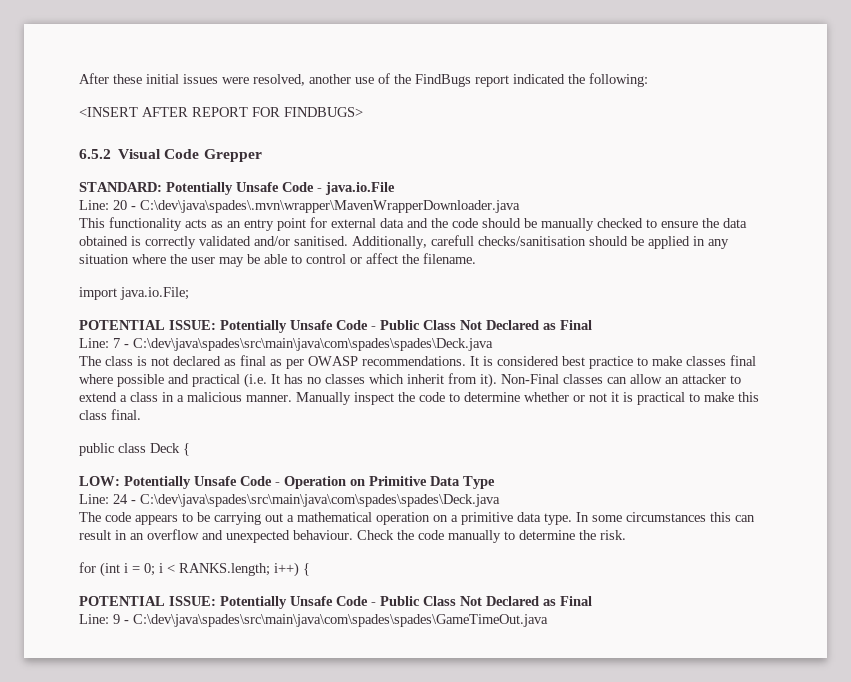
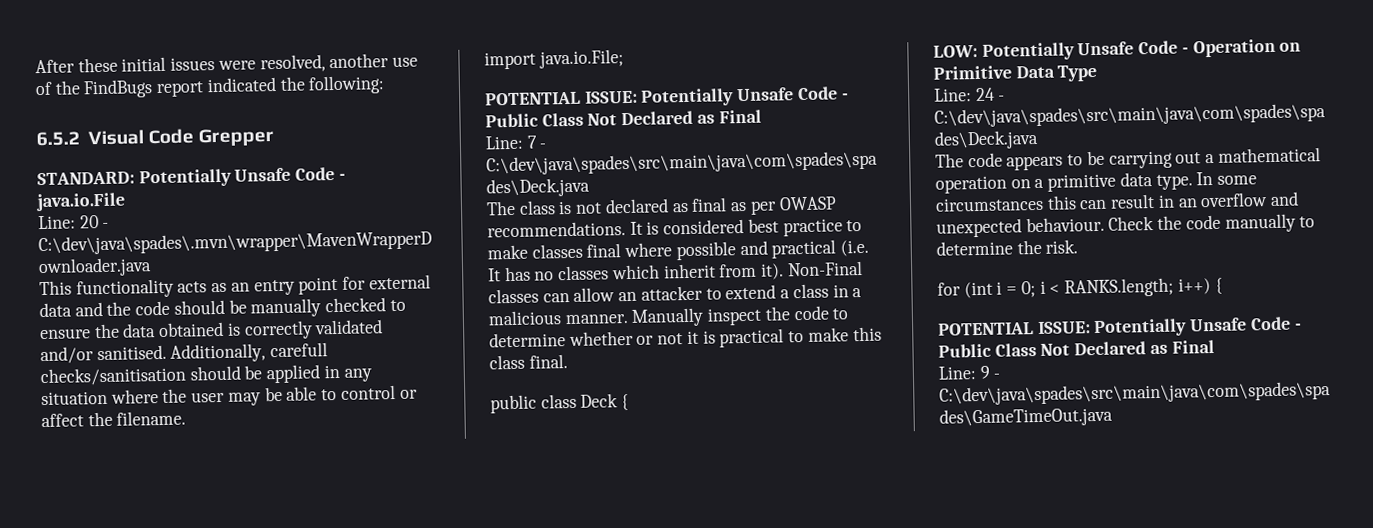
- <INSERT AFTER REPORT FOR FINDBUGS>

